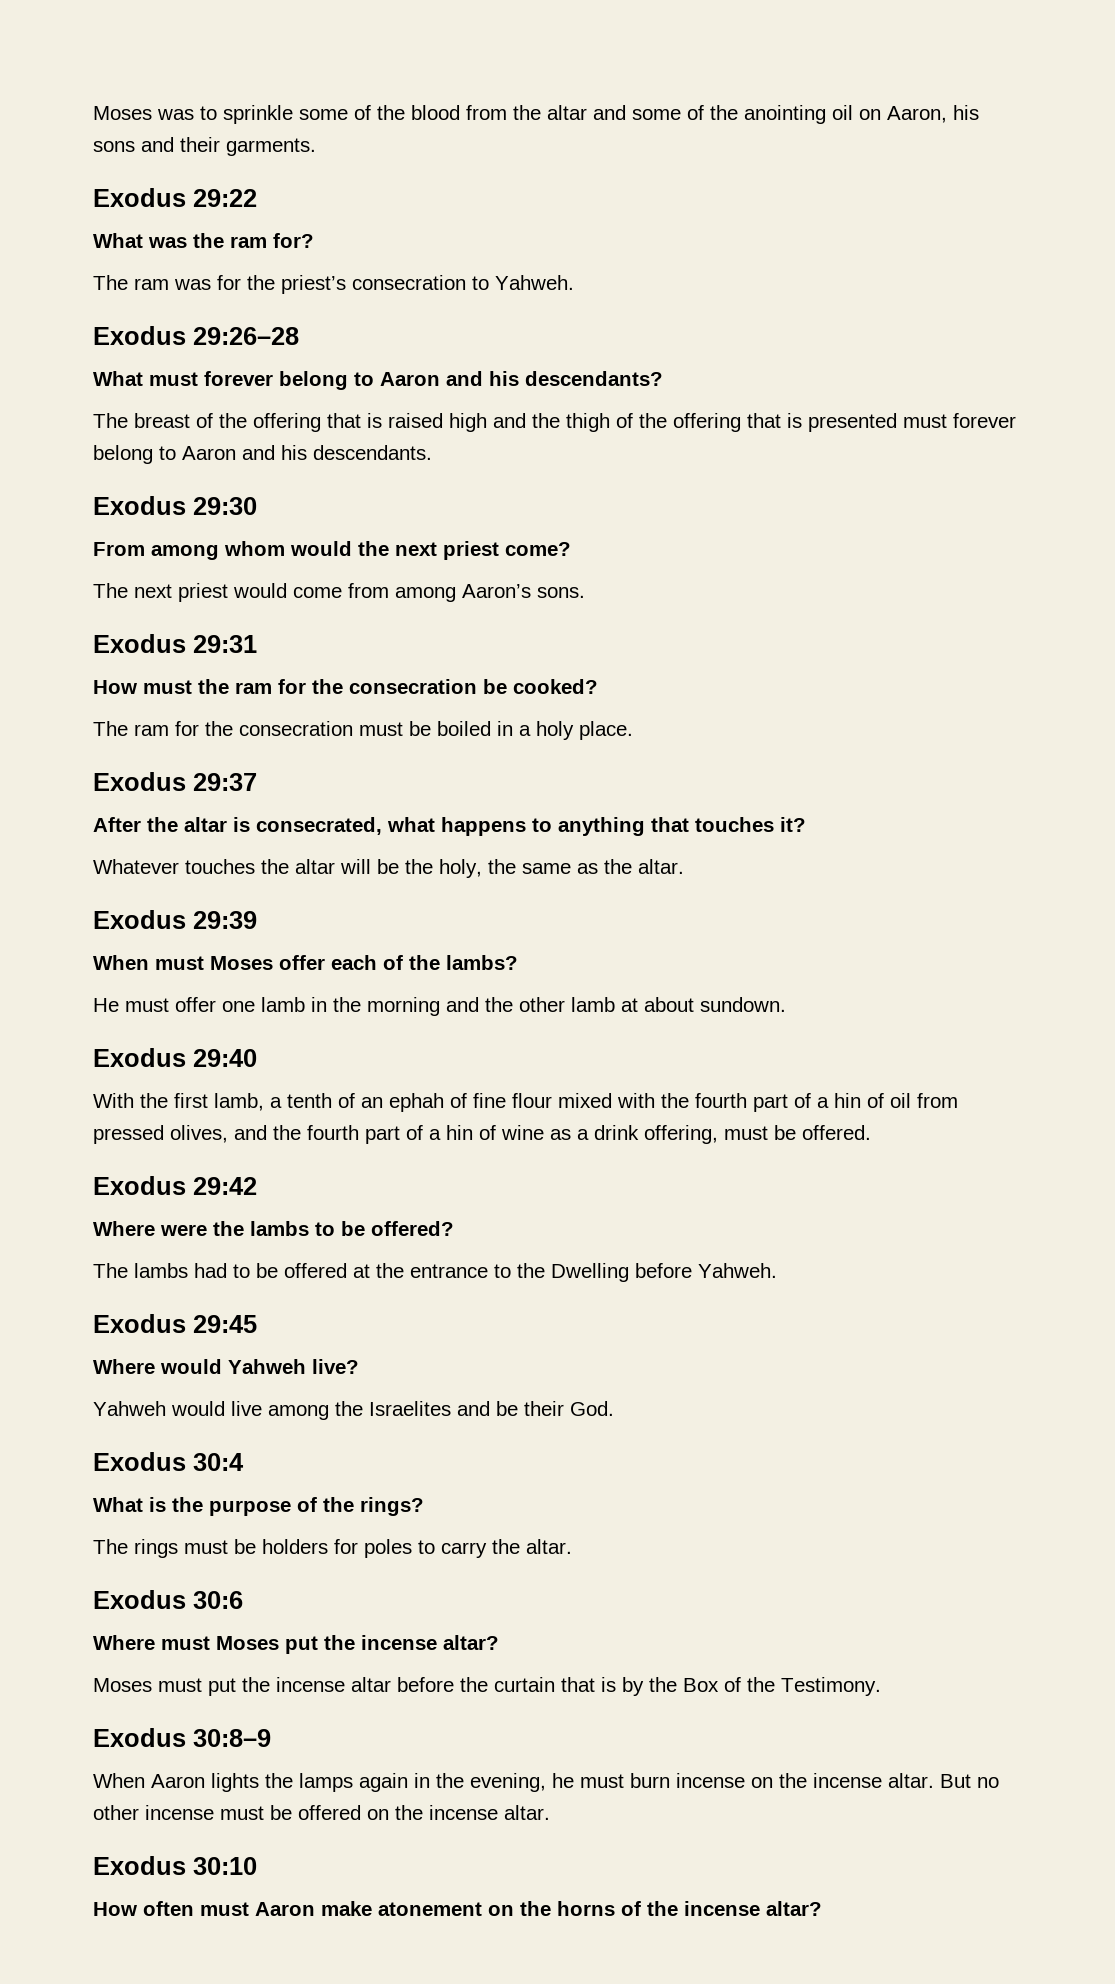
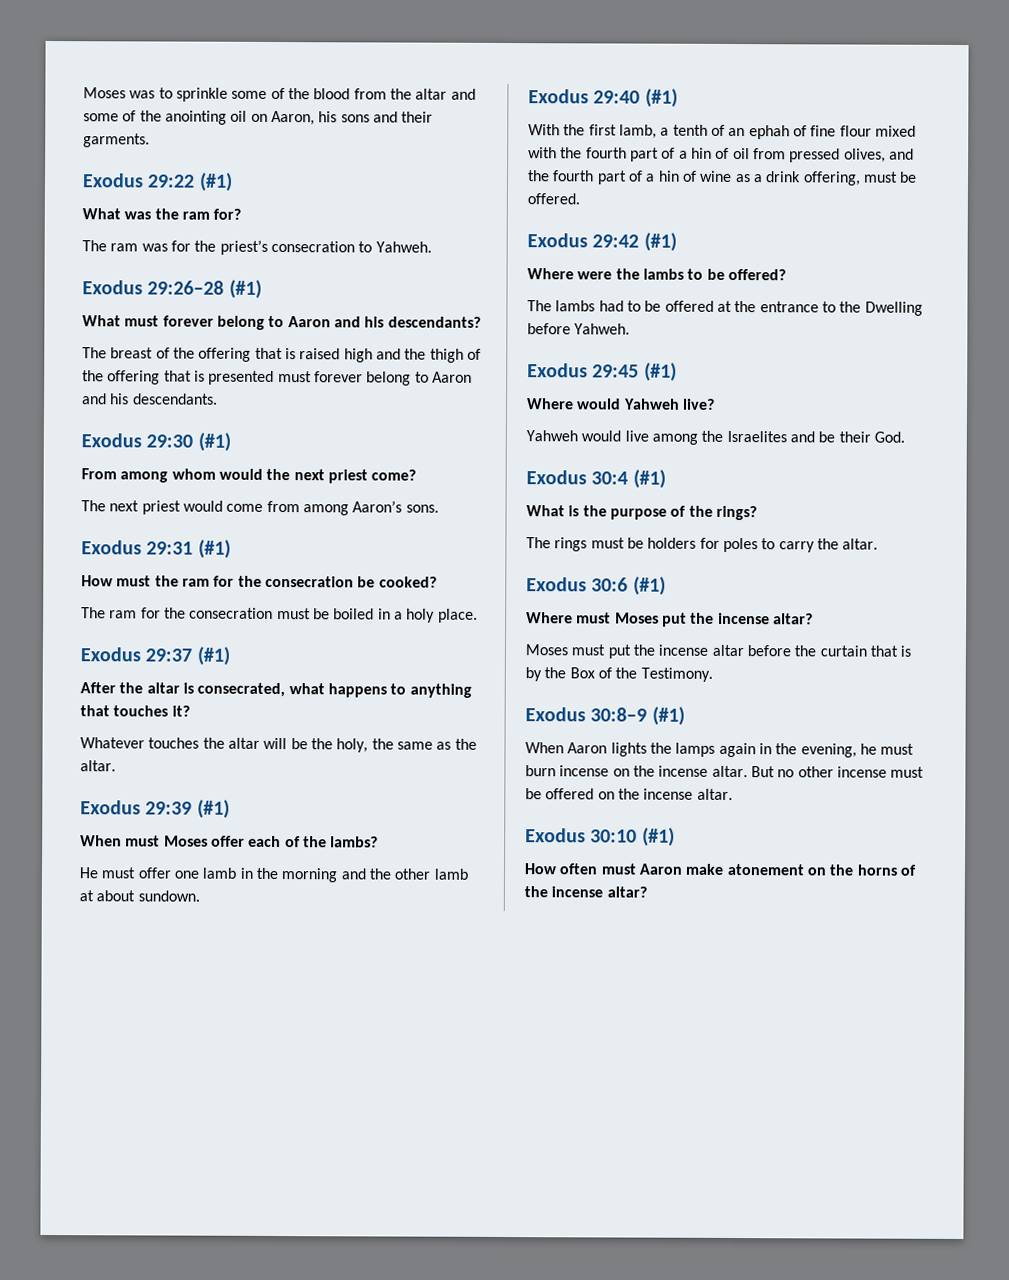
- Exodus 29:22
+ Exodus 29:22 (#1)
- Exodus 29:26–28
+ Exodus 29:26–28 (#1)
- Exodus 29:30
+ Exodus 29:30 (#1)
- Exodus 29:31
+ Exodus 29:31 (#1)
- Exodus 29:37
+ Exodus 29:37 (#1)
- Exodus 29:39
+ Exodus 29:39 (#1)
- Exodus 29:40
+ Exodus 29:40 (#1)
- Exodus 29:42
+ Exodus 29:42 (#1)
- Exodus 29:45
+ Exodus 29:45 (#1)
- Exodus 30:4
+ Exodus 30:4 (#1)
- Exodus 30:6
+ Exodus 30:6 (#1)
- Exodus 30:8–9
+ Exodus 30:8–9 (#1)
- Exodus 30:10
+ Exodus 30:10 (#1)

